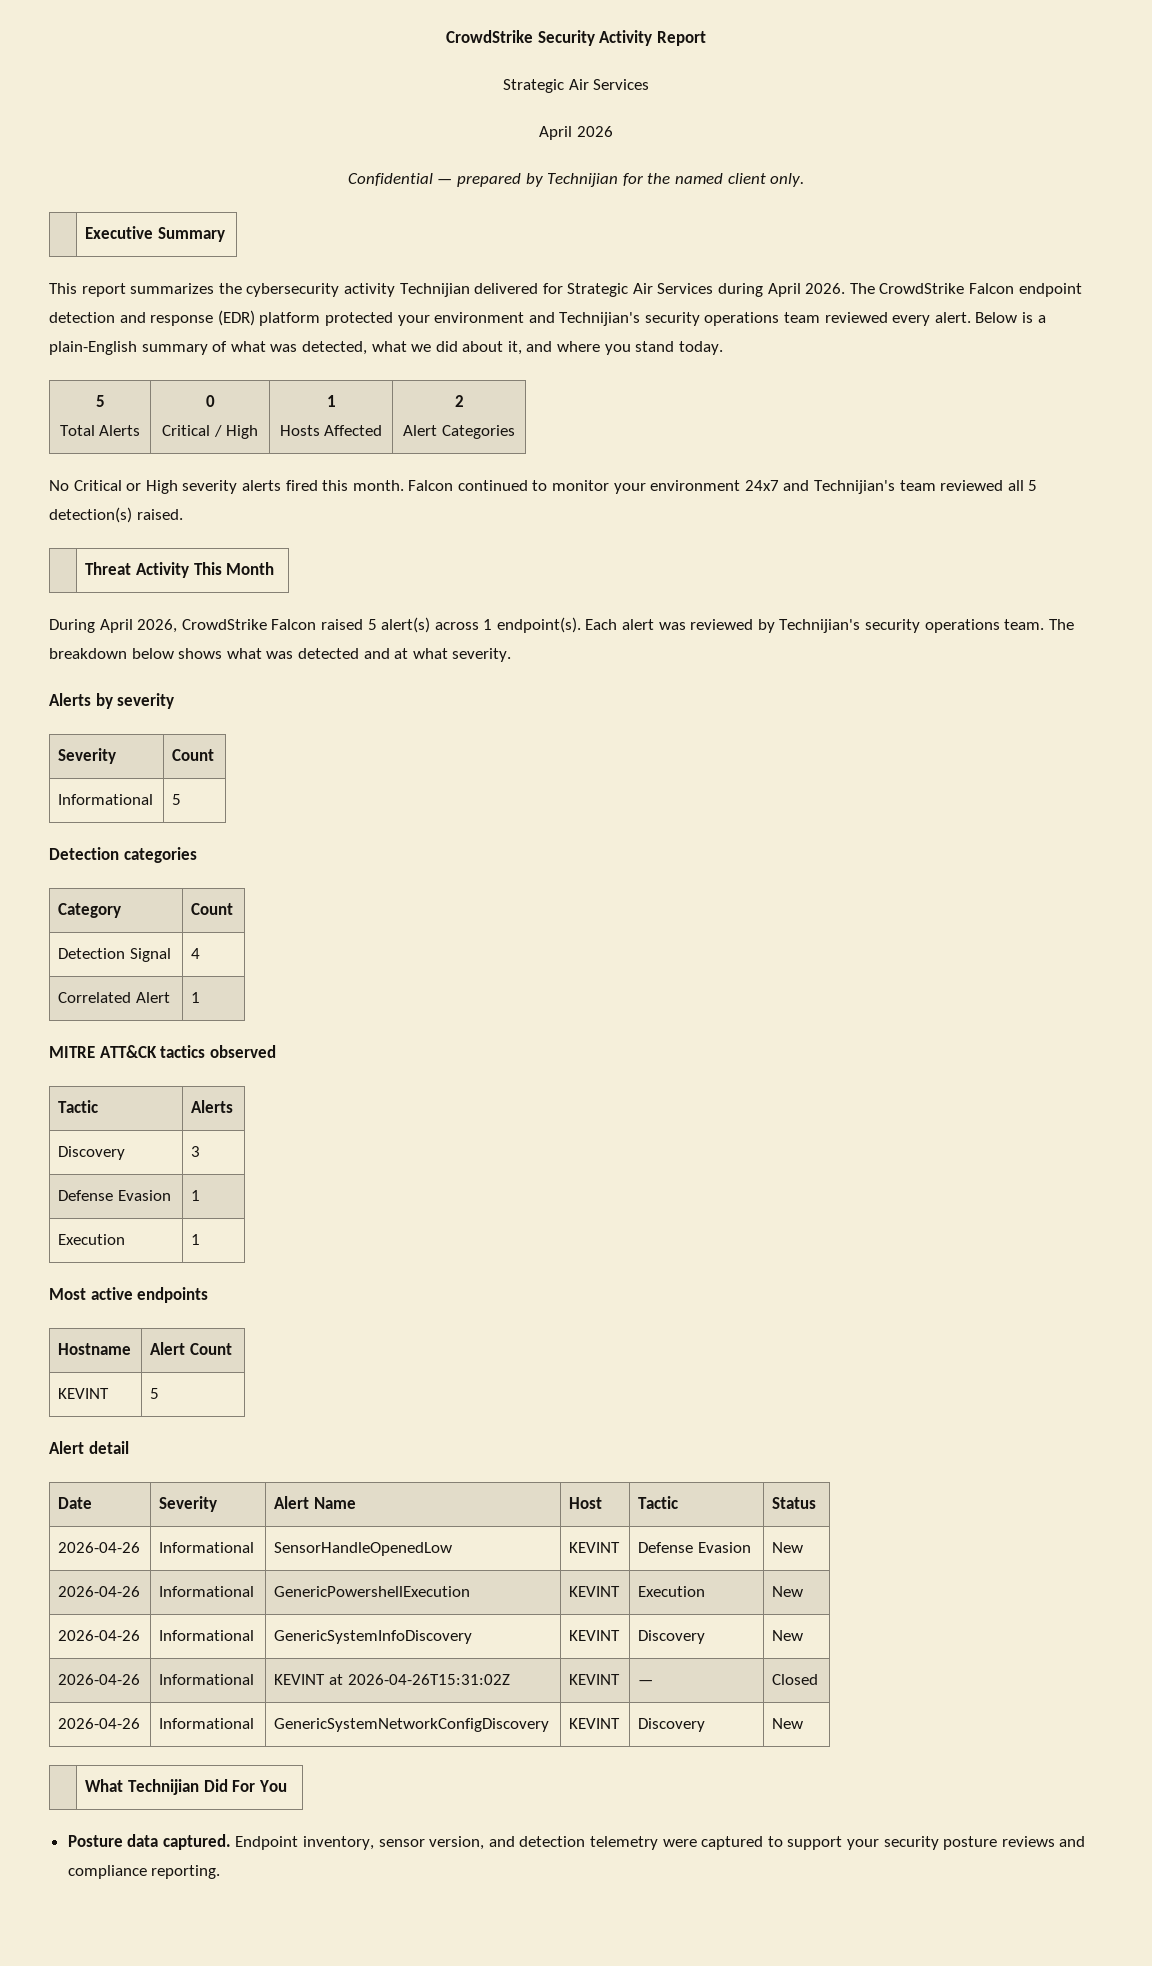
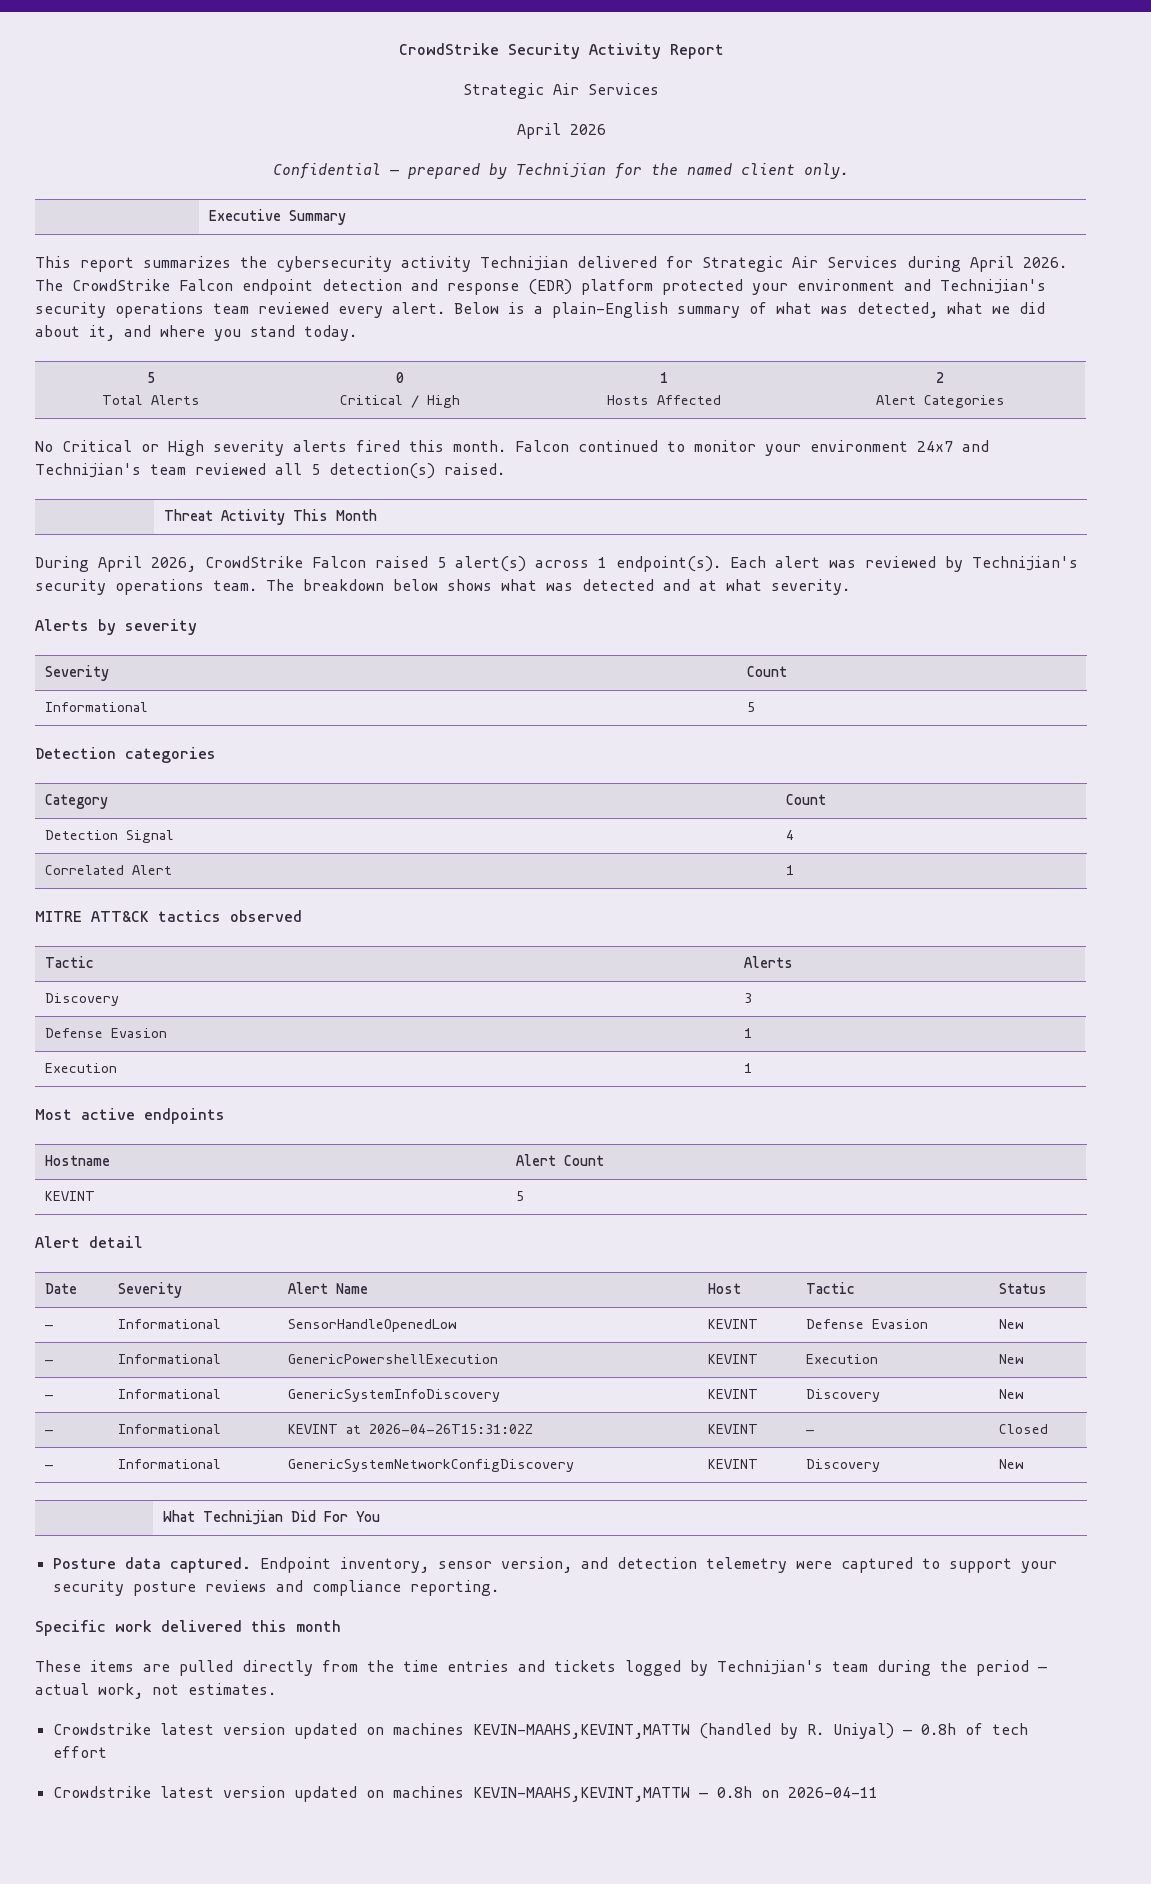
- 2026-04-26 | Informational | SensorHandleOpenedLow | KEVINT | Defense Evasion | New
+ — | Informational | SensorHandleOpenedLow | KEVINT | Defense Evasion | New
- 2026-04-26 | Informational | GenericPowershellExecution | KEVINT | Execution | New
+ — | Informational | GenericPowershellExecution | KEVINT | Execution | New
- 2026-04-26 | Informational | GenericSystemInfoDiscovery | KEVINT | Discovery | New
+ — | Informational | GenericSystemInfoDiscovery | KEVINT | Discovery | New
- 2026-04-26 | Informational | KEVINT at 2026-04-26T15:31:02Z | KEVINT | — | Closed
+ — | Informational | KEVINT at 2026-04-26T15:31:02Z | KEVINT | — | Closed
- 2026-04-26 | Informational | GenericSystemNetworkConfigDiscovery | KEVINT | Discovery | New
+ — | Informational | GenericSystemNetworkConfigDiscovery | KEVINT | Discovery | New
+ Specific work delivered this month
+ These items are pulled directly from the time entries and tickets logged by Technijian's team during the period — actual work, not estimates.
+ Crowdstrike latest version updated on machines KEVIN-MAAHS,KEVINT,MATTW (handled by R. Uniyal) — 0.8h of tech effort
+ Crowdstrike latest version updated on machines KEVIN-MAAHS,KEVINT,MATTW — 0.8h on 2026-04-11

